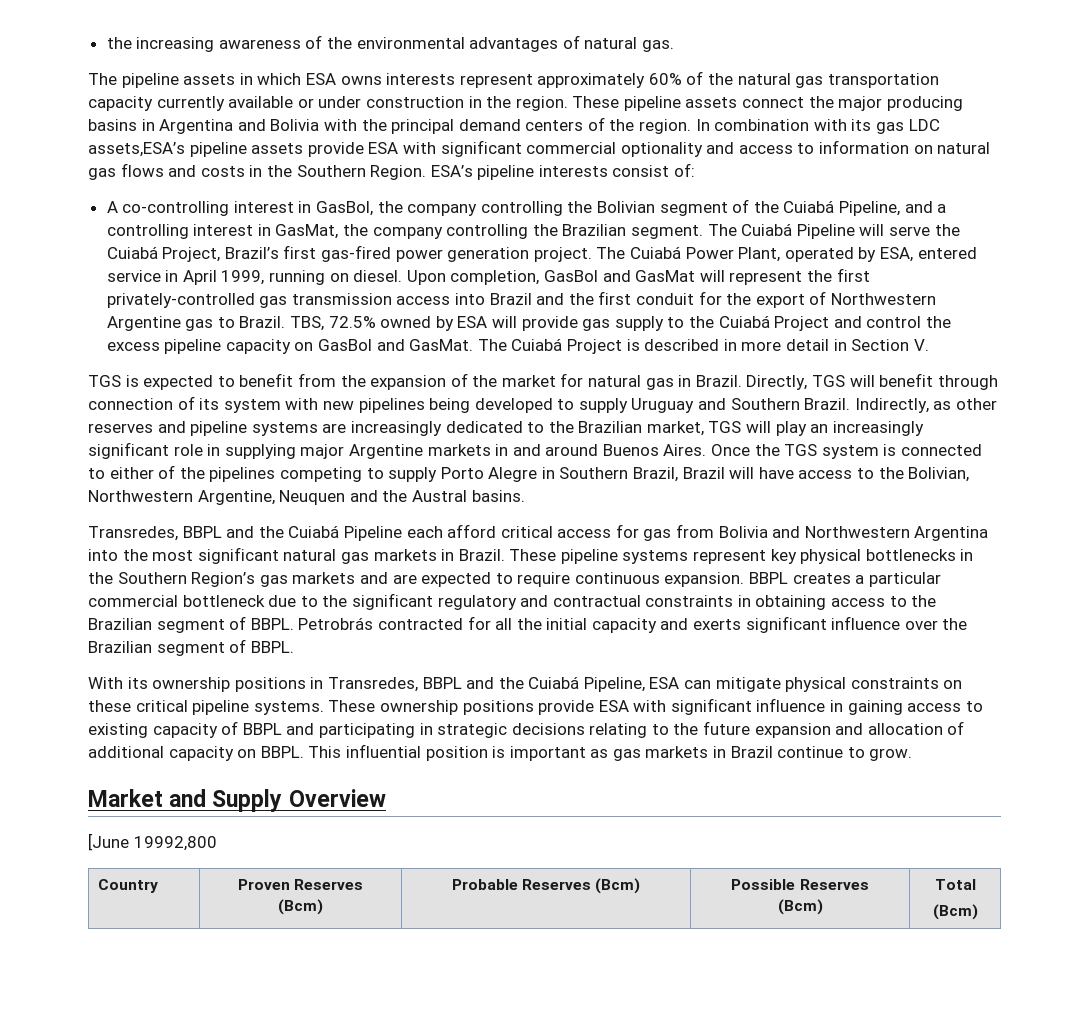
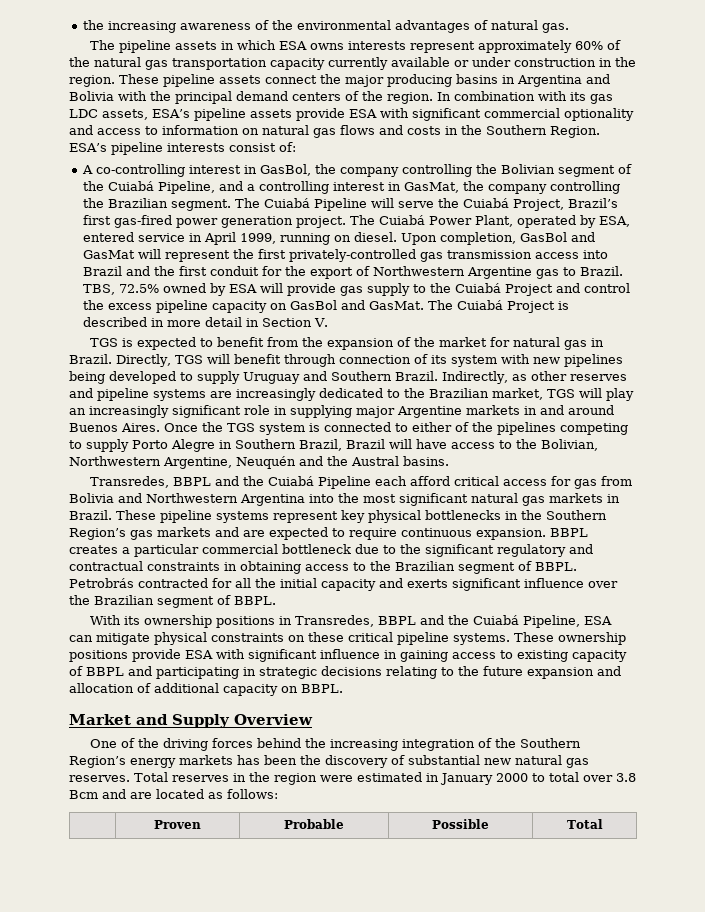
- In combination with its gas LDC assets,ESA’s pipeline assets provide ESA with significant commercial optionality and access to information on natural gas flows and costs in the Southern Region.
+ In combination with its gas LDC assets, ESA’s pipeline assets provide ESA with significant commercial optionality and access to information on natural gas flows and costs in the Southern Region.
- Once the TGS system is connected to either of the pipelines competing to supply Porto Alegre in Southern Brazil, Brazil will have access to the Bolivian, Northwestern Argentine, Neuquen and the Austral basins.
+ Once the TGS system is connected to either of the pipelines competing to supply Porto Alegre in Southern Brazil, Brazil will have access to the Bolivian, Northwestern Argentine, Neuquén and the Austral basins.
- These ownership positions provide ESA with significant influence in gaining access to existing capacity of BBPL and participating in strategic decisions relating to the future expansion and allocation of additional capacity on BBPL. This influential position is important as gas markets in Brazil continue to grow.
+ These ownership positions provide ESA with significant influence in gaining access to existing capacity of BBPL and participating in strategic decisions relating to the future expansion and allocation of additional capacity on BBPL.
  Market and Supply Overview
- [June 19992,800
- Country | Proven Reserves
- (Bcm) | Probable Reserves (Bcm) | Possible Reserves
- (Bcm) | Total
- (Bcm)
+ One of the driving forces behind the increasing integration of the Southern Region’s energy markets has been the discovery of substantial new natural gas reserves. Total reserves in the region were estimated in January 2000 to total over 3.8 Bcm and are located as follows:
+ | Proven | Probable | Possible | Total

